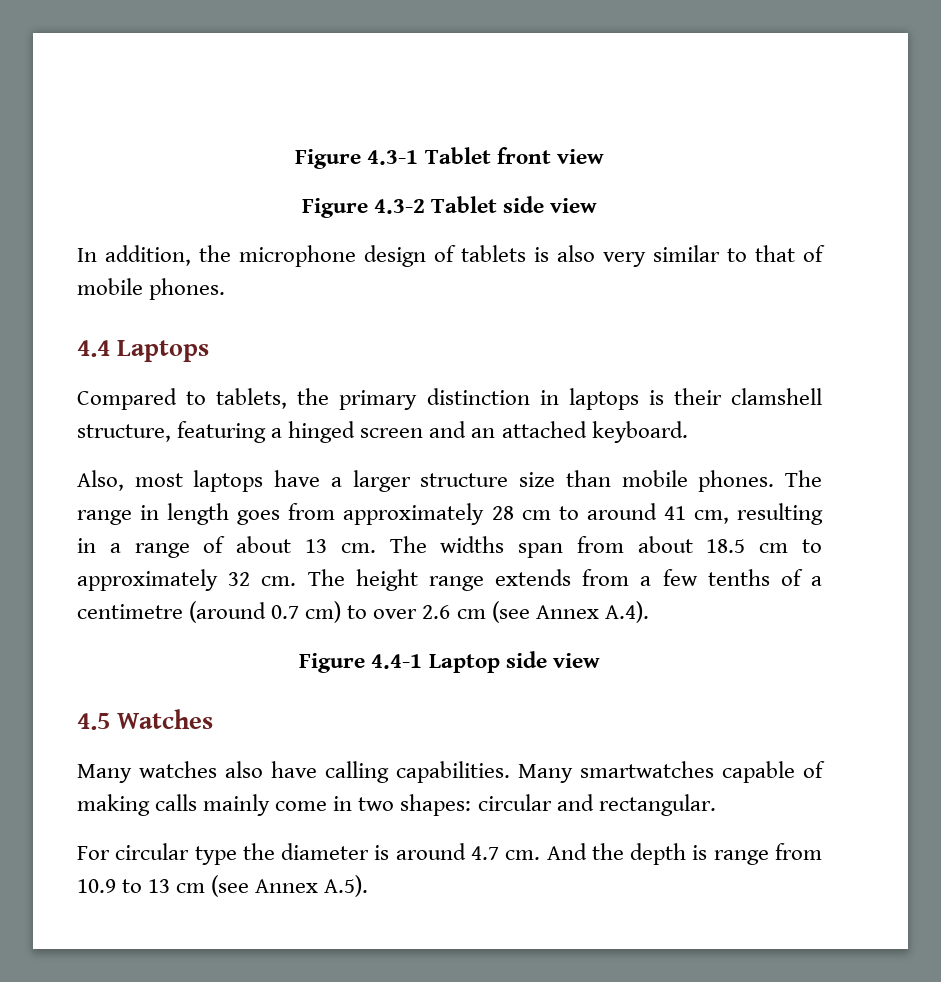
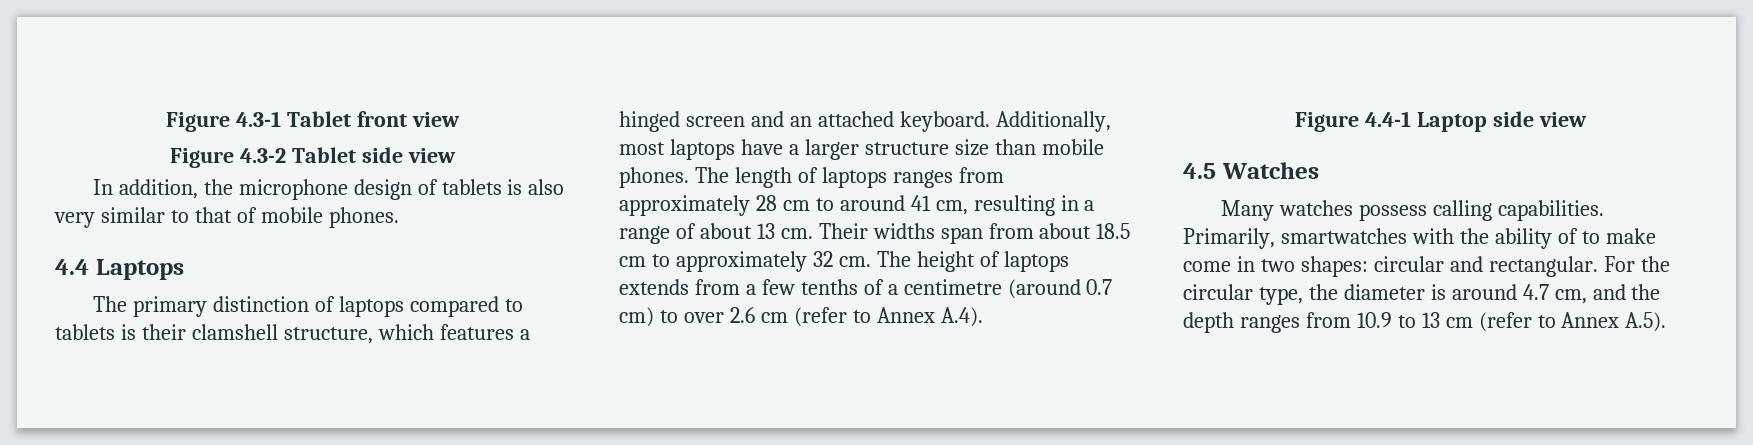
- Compared to tablets, the primary distinction in laptops is their clamshell structure, featuring a hinged screen and an attached keyboard.
- Also, most laptops have a larger structure size than mobile phones.
+ The primary distinction of laptops compared to tablets is their clamshell structure, which features a hinged screen and an attached keyboard. Additionally, most laptops have a larger structure size than mobile phones.
- The range in length goes from approximately 28 cm to around 41 cm, resulting in a range of about 13 cm.
+ The length of laptops ranges from approximately 28 cm to around 41 cm, resulting in a range of about 13 cm.
- The widths span from about 18.5 cm to approximately 32 cm.
+ Their widths span from about 18.5 cm to approximately 32 cm.
- The height range extends from a few tenths of a centimetre (around 0.7 cm) to over 2.6 cm (see Annex A.4).
+ The height of laptops extends from a few tenths of a centimetre (around 0.7 cm) to over 2.6 cm (refer to Annex A.4).
- Many watches also have calling capabilities. Many smartwatches capable of making calls mainly come in two shapes: circular and rectangular.
- For circular type the diameter is around 4.7 cm. And the depth is range from 10.9 to 13 cm (see Annex A.5).
+ Many watches possess calling capabilities. Primarily, smartwatches with the ability of to make come in two shapes: circular and rectangular. For the circular type, the diameter is around 4.7 cm, and the depth ranges from 10.9 to 13 cm (refer to Annex A.5).

